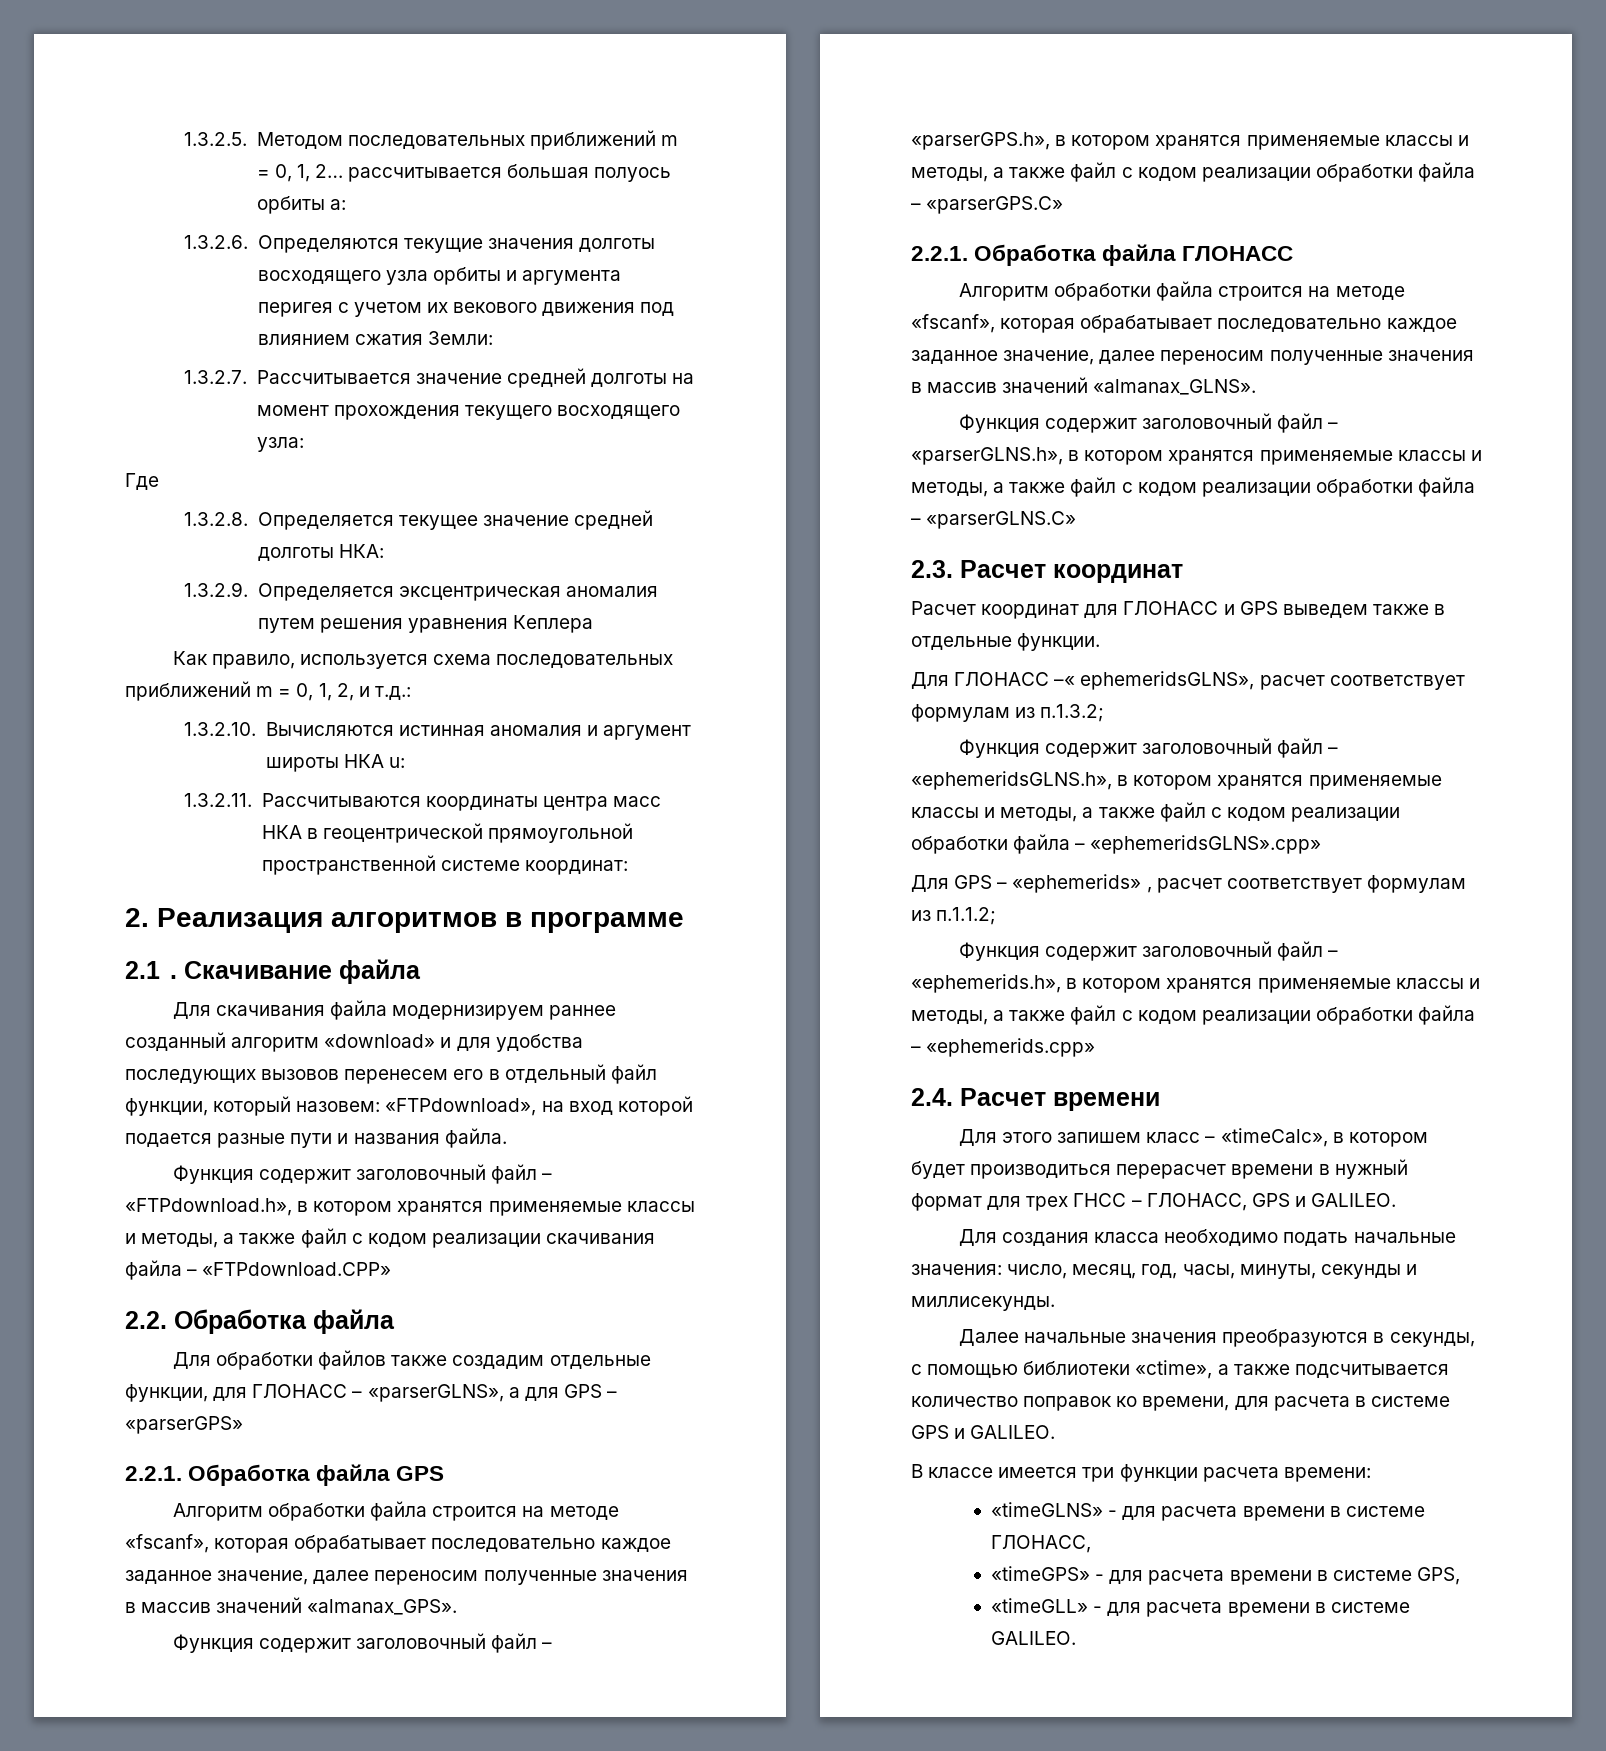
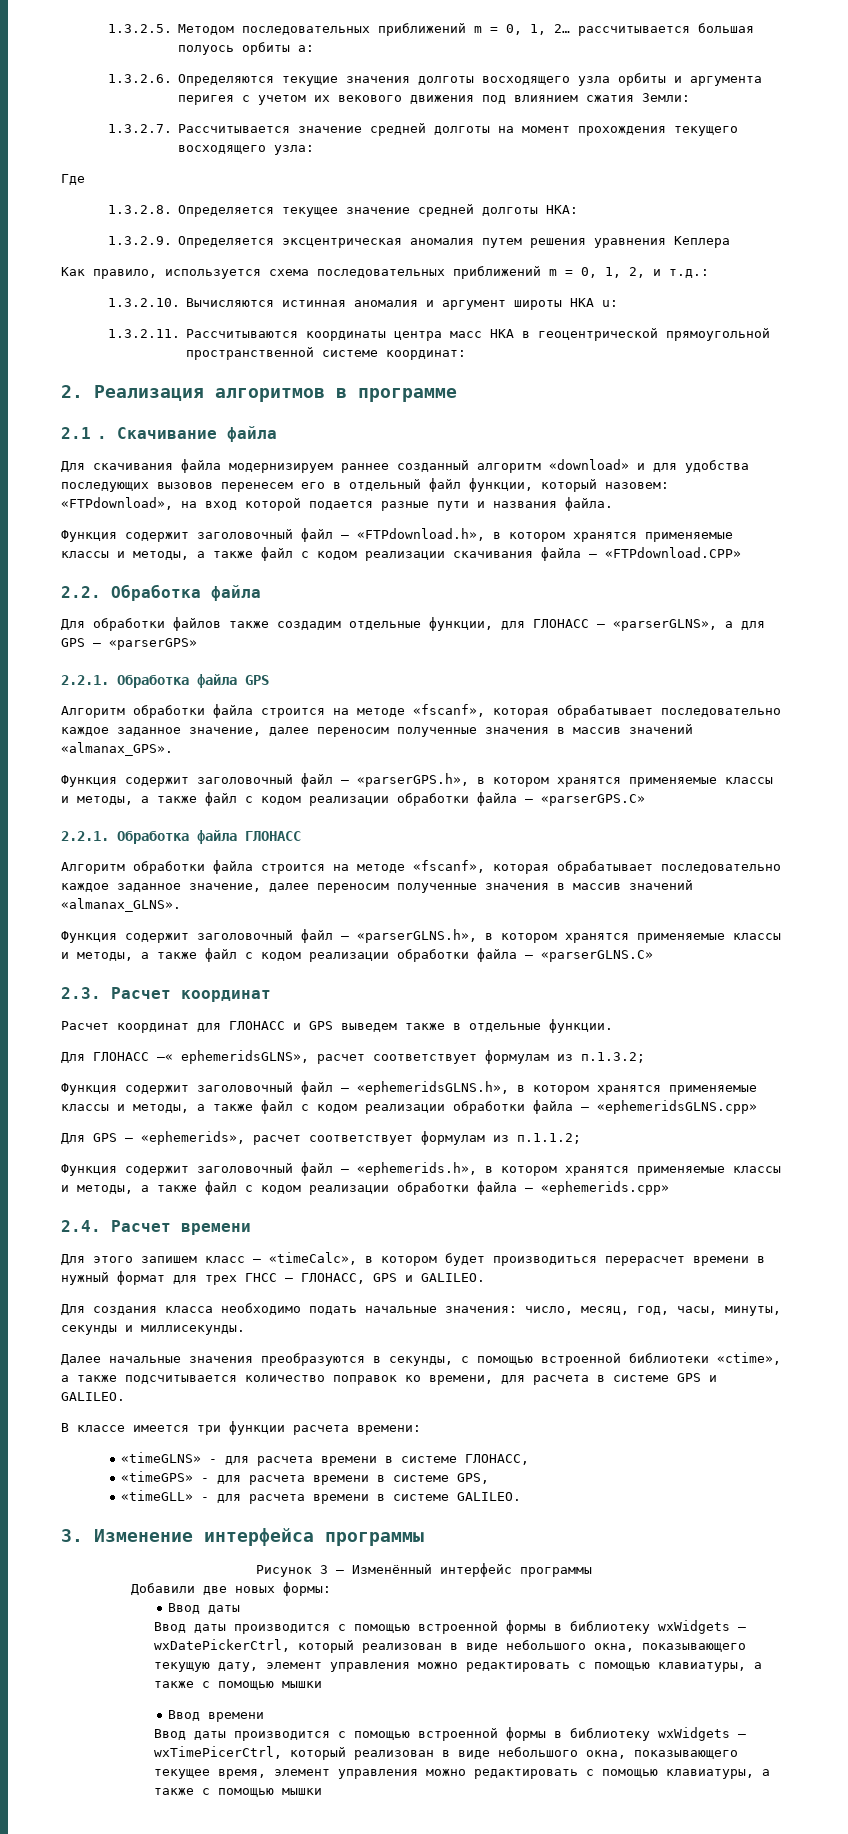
- Функция содержит заголовочный файл – «ephemeridsGLNS.h», в котором хранятся применяемые классы и методы, а также файл с кодом реализации обработки файла – «ephemeridsGLNS».cpp»
+ Функция содержит заголовочный файл – «ephemeridsGLNS.h», в котором хранятся применяемые классы и методы, а также файл с кодом реализации обработки файла – «ephemeridsGLNS.cpp»
- Для GPS – «ephemerids» , расчет соответствует формулам из п.1.1.2;
+ Для GPS – «ephemerids», расчет соответствует формулам из п.1.1.2;
- Далее начальные значения преобразуются в секунды, с помощью библиотеки «ctime», а также подсчитывается количество поправок ко времени, для расчета в системе GPS и GALILEO.
+ Далее начальные значения преобразуются в секунды, с помощью встроенной библиотеки «ctime», а также подсчитывается количество поправок ко времени, для расчета в системе GPS и GALILEO.
+ 3. Изменение интерфейса программы
+ Рисунок 3 – Изменённый интерфейс программы
+ Добавили две новых формы:
+ Ввод даты
+ Ввод даты производится с помощью встроенной формы в библиотеку wxWidgets – wxDatePickerCtrl, который реализован в виде небольшого окна, показывающего текущую дату, элемент управления можно редактировать с помощью клавиатуры, а также с помощью мышки
+ Ввод времени
+ Ввод даты производится с помощью встроенной формы в библиотеку wxWidgets – wxTimePicerCtrl, который реализован в виде небольшого окна, показывающего текущее время, элемент управления можно редактировать с помощью клавиатуры, а также с помощью мышки

